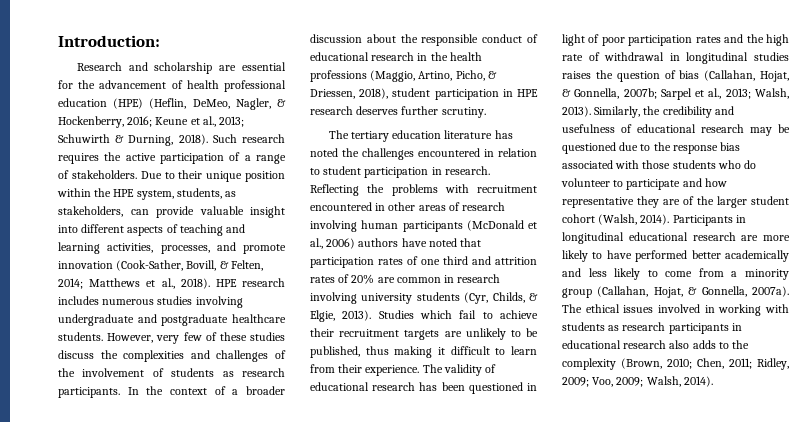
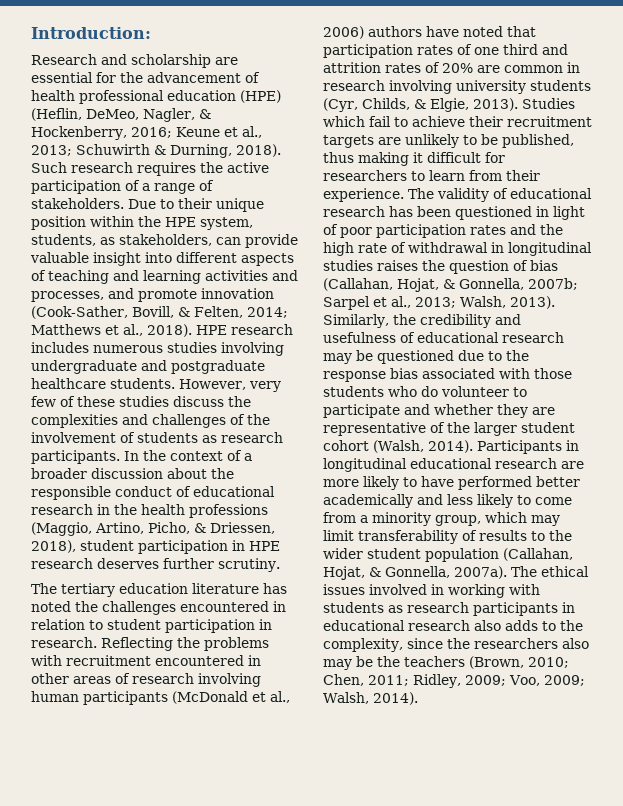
- Due to their unique position within the HPE system, students, as stakeholders, can provide valuable insight into different aspects of teaching and learning activities, processes, and promote innovation (Cook-Sather, Bovill, & Felten, 2014; Matthews et al., 2018).
+ Due to their unique position within the HPE system, students, as stakeholders, can provide valuable insight into different aspects of teaching and learning activities and processes, and promote innovation (Cook-Sather, Bovill, & Felten, 2014; Matthews et al., 2018).
- Studies which fail to achieve their recruitment targets are unlikely to be published, thus making it difficult to learn from their experience.
+ Studies which fail to achieve their recruitment targets are unlikely to be published, thus making it difficult for researchers to learn from their experience.
- Similarly, the credibility and usefulness of educational research may be questioned due to the response bias associated with those students who do volunteer to participate and how representative they are of the larger student cohort (Walsh, 2014).
+ Similarly, the credibility and usefulness of educational research may be questioned due to the response bias associated with those students who do volunteer to participate and whether they are representative of the larger student cohort (Walsh, 2014).
- Participants in longitudinal educational research are more likely to have performed better academically and less likely to come from a minority group (Callahan, Hojat, & Gonnella, 2007a).
+ Participants in longitudinal educational research are more likely to have performed better academically and less likely to come from a minority group, which may limit transferability of results to the wider student population (Callahan, Hojat, & Gonnella, 2007a).
- The ethical issues involved in working with students as research participants in educational research also adds to the complexity (Brown, 2010; Chen, 2011; Ridley, 2009; Voo, 2009; Walsh, 2014).
+ The ethical issues involved in working with students as research participants in educational research also adds to the complexity, since the researchers also may be the teachers (Brown, 2010; Chen, 2011; Ridley, 2009; Voo, 2009; Walsh, 2014).

